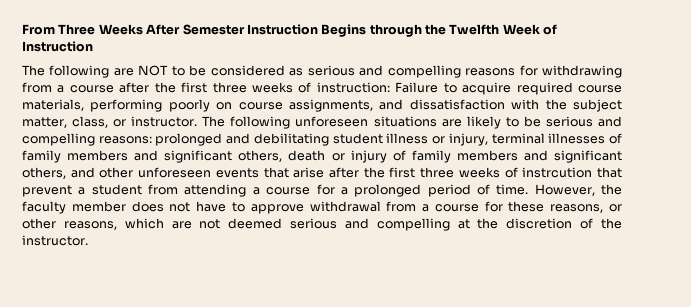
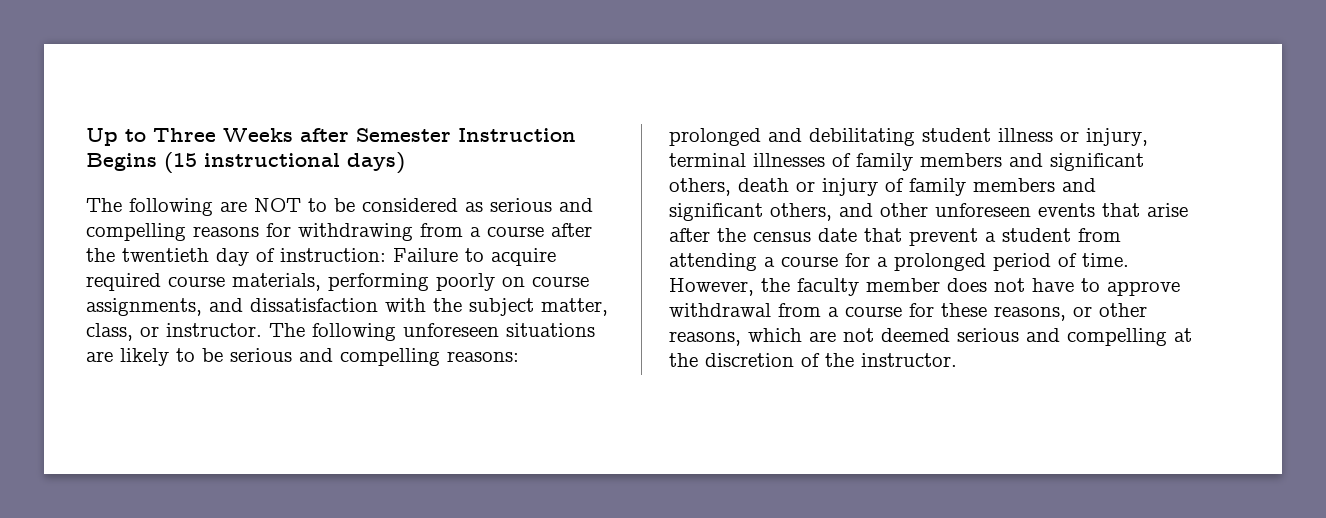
- From Three Weeks After Semester Instruction Begins through the Twelfth Week of Instruction
+ Up to Three Weeks after Semester Instruction Begins (15 instructional days)
- The following are NOT to be considered as serious and compelling reasons for withdrawing from a course after the first three weeks of instruction: Failure to acquire required course materials, performing poorly on course assignments, and dissatisfaction with the subject matter, class, or instructor.
+ The following are NOT to be considered as serious and compelling reasons for withdrawing from a course after the twentieth day of instruction: Failure to acquire required course materials, performing poorly on course assignments, and dissatisfaction with the subject matter, class, or instructor.
- The following unforeseen situations are likely to be serious and compelling reasons: prolonged and debilitating student illness or injury, terminal illnesses of family members and significant others, death or injury of family members and significant others, and other unforeseen events that arise after the first three weeks of instrcution that prevent a student from attending a course for a prolonged period of time.
+ The following unforeseen situations are likely to be serious and compelling reasons: prolonged and debilitating student illness or injury, terminal illnesses of family members and significant others, death or injury of family members and significant others, and other unforeseen events that arise after the census date that prevent a student from attending a course for a prolonged period of time.

